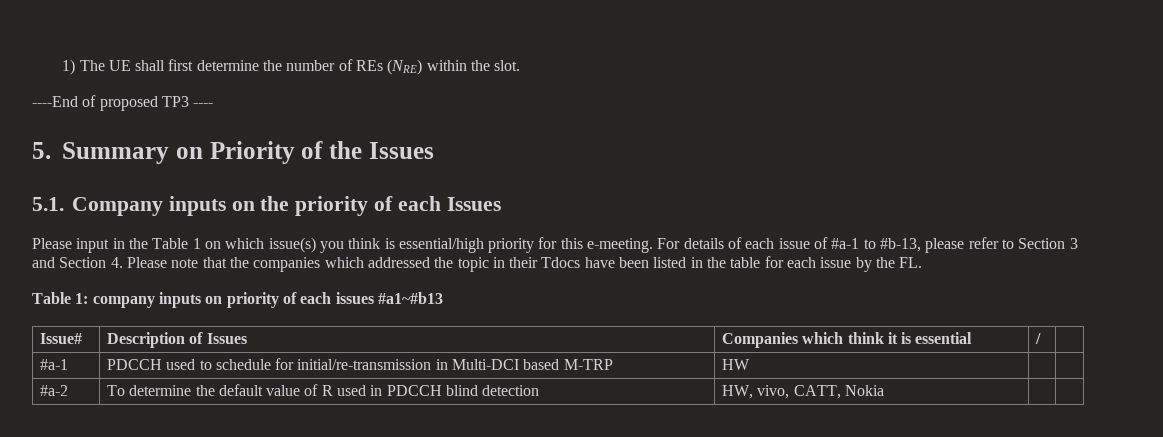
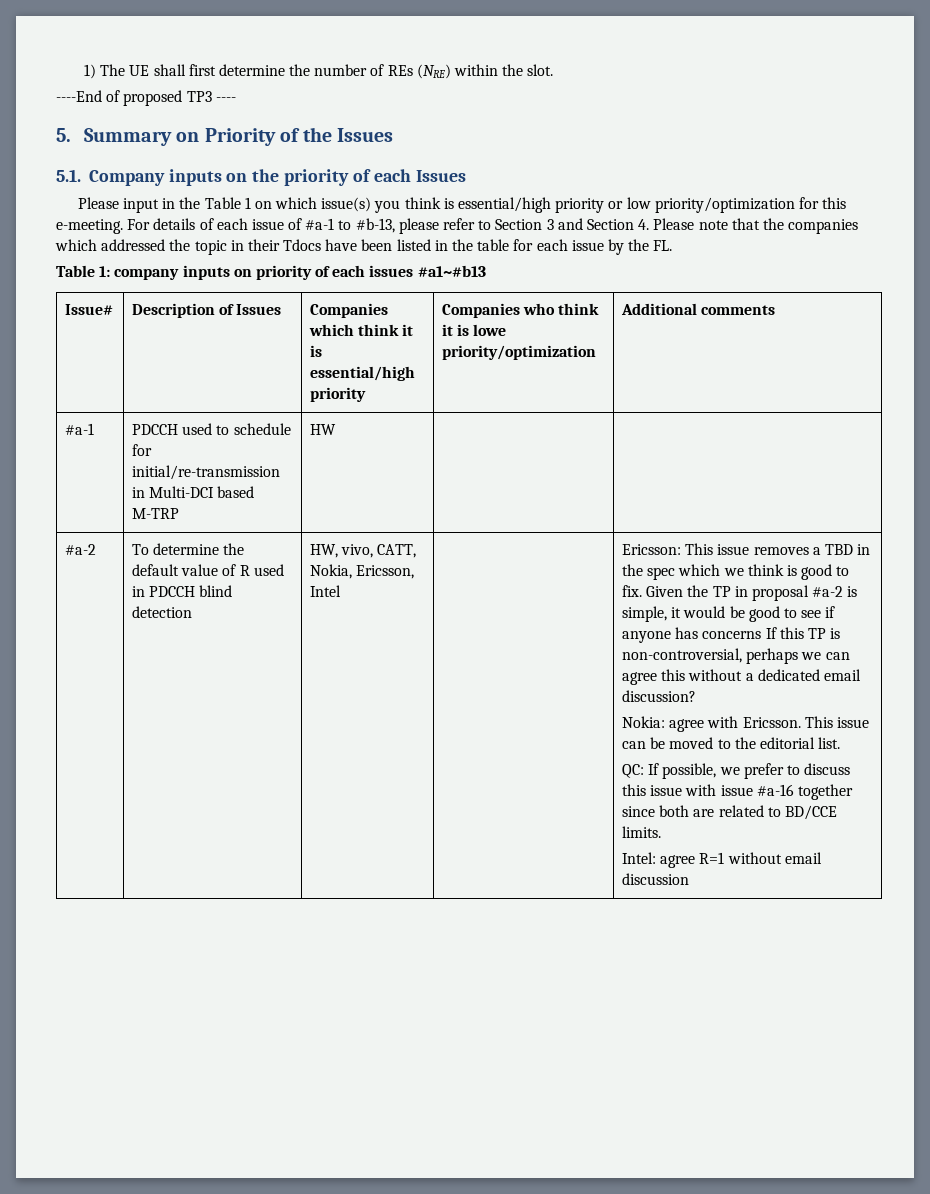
- Please input in the Table 1 on which issue(s) you think is essential/high priority for this e-meeting.
+ Please input in the Table 1 on which issue(s) you think is essential/high priority or low priority/optimization for this e-meeting.
- Issue# | Description of Issues | Companies which think it is essential | / |
+ Issue# | Description of Issues | Companies which think it is essential/high priority | Companies who think it is lowe priority/optimization | Additional comments
- HW, vivo, CATT, Nokia
+ HW, vivo, CATT, Nokia, Ericsson, Intel | | Ericsson: This issue removes a TBD in the spec which we think is good to fix. Given the TP in proposal #a-2 is simple, it would be good to see if anyone has concerns If this TP is non-controversial, perhaps we can agree this without a dedicated email discussion?
+ Nokia: agree with Ericsson. This issue can be moved to the editorial list.
+ QC: If possible, we prefer to discuss this issue with issue #a-16 together since both are related to BD/CCE limits.
+ Intel: agree R=1 without email discussion

